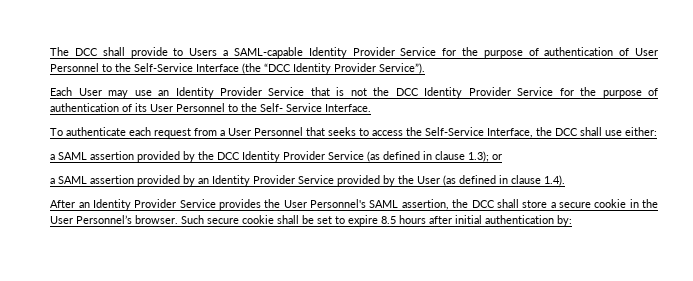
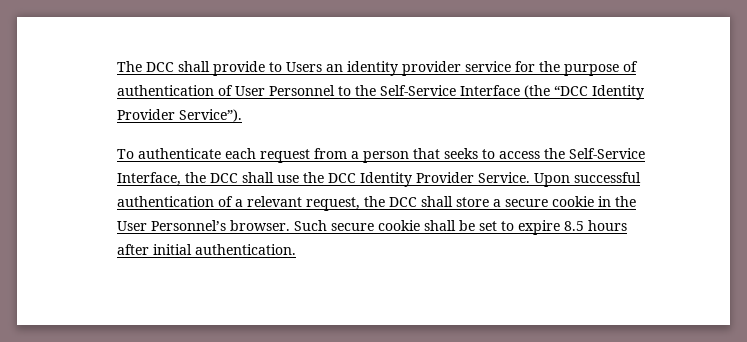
- The DCC shall provide to Users a SAML-capable Identity Provider Service for the purpose of authentication of User Personnel to the Self-Service Interface (the “DCC Identity Provider Service”).
+ The DCC shall provide to Users an identity provider service for the purpose of authentication of User Personnel to the Self-Service Interface (the “DCC Identity Provider Service”).
- Each User may use an Identity Provider Service that is not the DCC Identity Provider Service for the purpose of authentication of its User Personnel to the Self- Service Interface.
- To authenticate each request from a User Personnel that seeks to access the Self-Service Interface, the DCC shall use either:
- a SAML assertion provided by the DCC Identity Provider Service (as defined in clause 1.3); or
- a SAML assertion provided by an Identity Provider Service provided by the User (as defined in clause 1.4).
- After an Identity Provider Service provides the User Personnel's SAML assertion, the DCC shall store a secure cookie in the User Personnel’s browser.
+ To authenticate each request from a person that seeks to access the Self-Service Interface, the DCC shall use the DCC Identity Provider Service. Upon successful authentication of a relevant request, the DCC shall store a secure cookie in the User Personnel’s browser.
- Such secure cookie shall be set to expire 8.5 hours after initial authentication by:
+ Such secure cookie shall be set to expire 8.5 hours after initial authentication.

